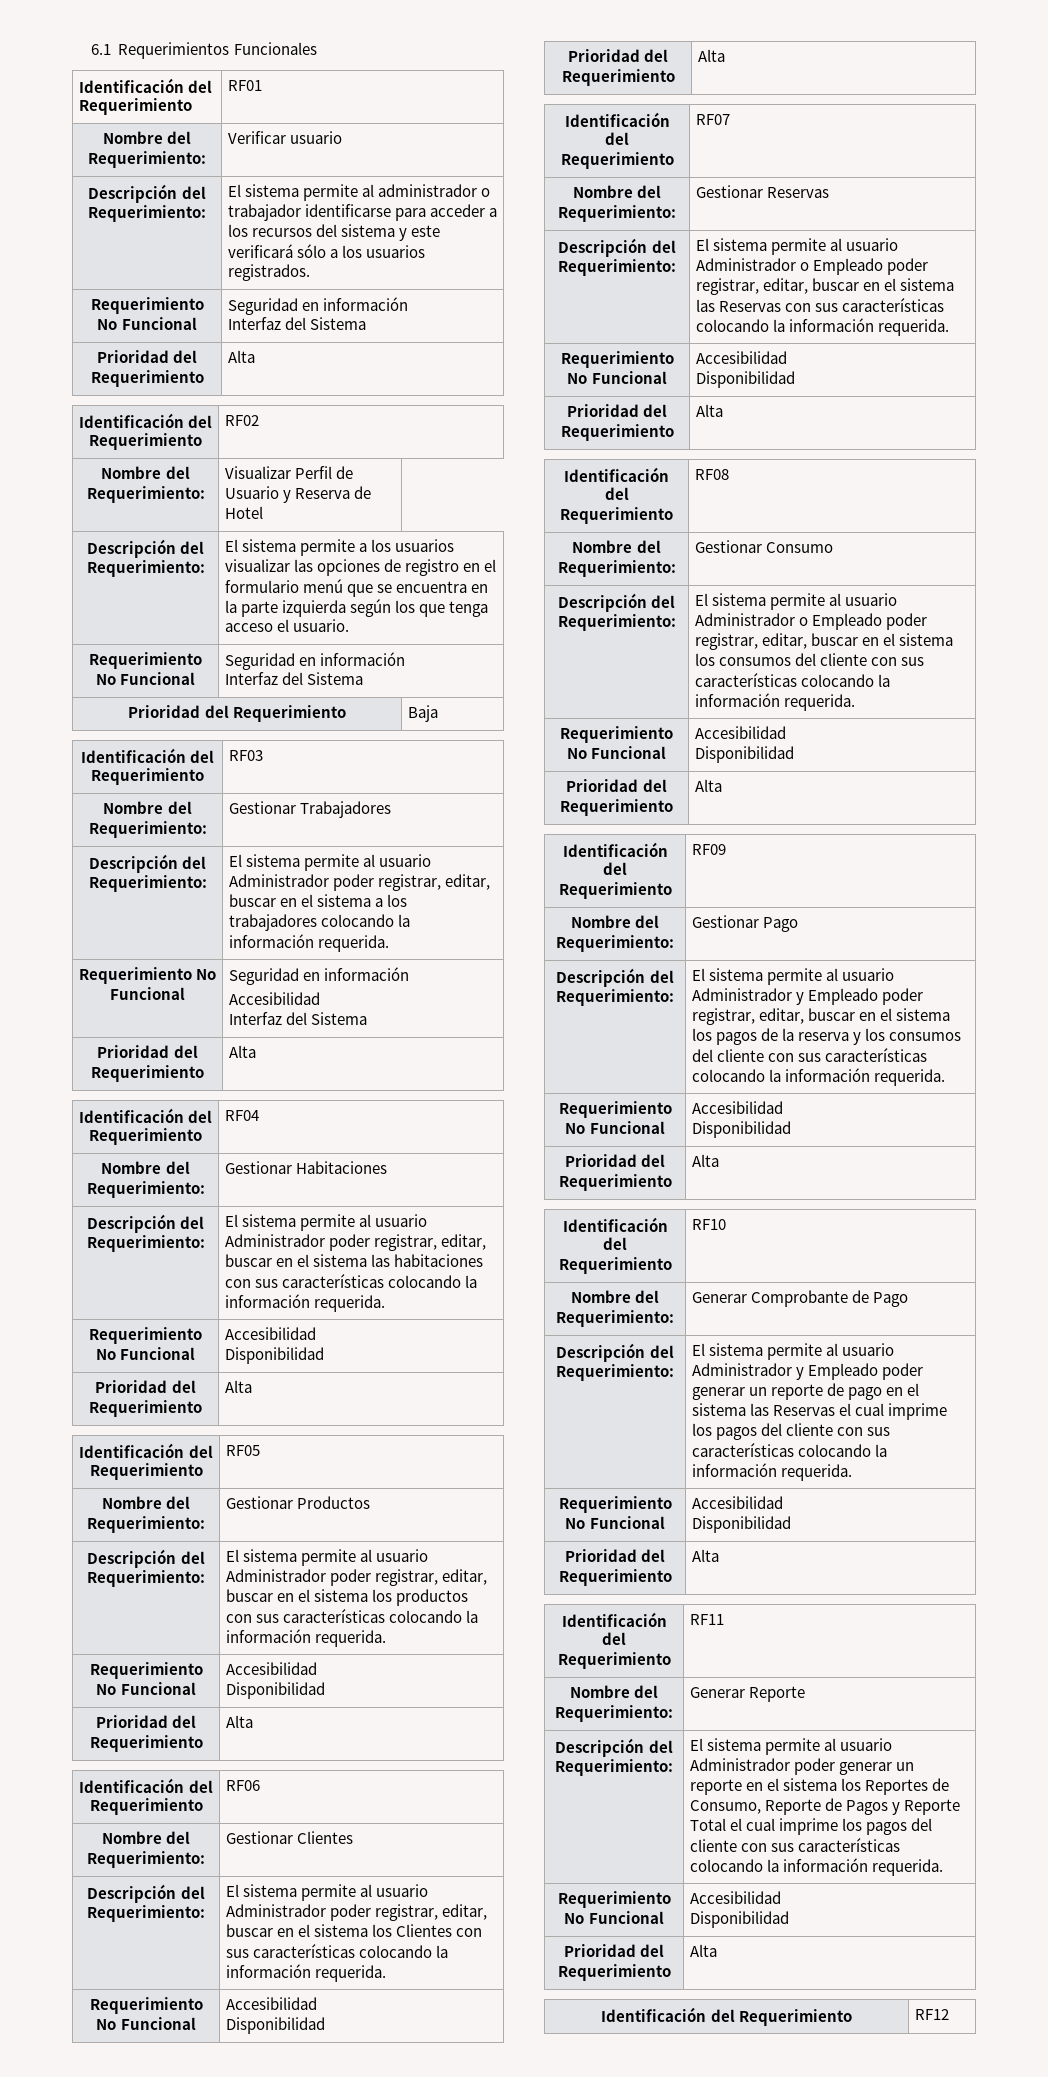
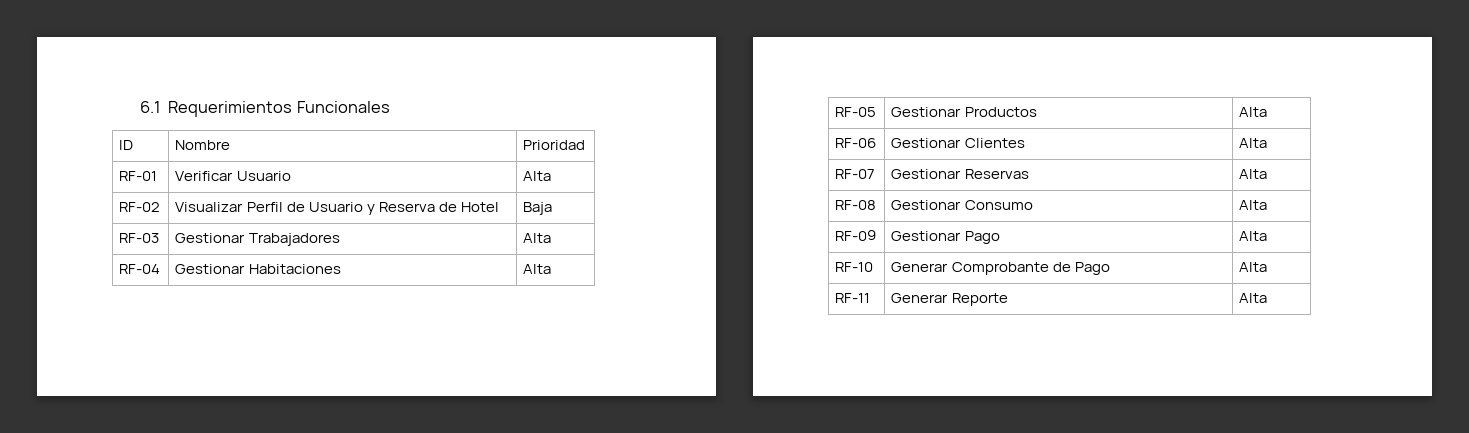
- Identificación del Requerimiento | RF01
- Nombre del Requerimiento: | Verificar usuario
- Descripción del Requerimiento: | El sistema permite al administrador o trabajador identificarse para acceder a los recursos del sistema y este verificará sólo a los usuarios registrados.
- Requerimiento No Funcional | Seguridad en información
- Interfaz del Sistema
- Prioridad del Requerimiento | Alta
- Identificación del Requerimiento | RF02
- Nombre del Requerimiento: | Visualizar Perfil de Usuario y Reserva de Hotel
- Descripción del Requerimiento: | El sistema permite a los usuarios visualizar las opciones de registro en el formulario menú que se encuentra en la parte izquierda según los que tenga acceso el usuario.
- Requerimiento No Funcional | Seguridad en información
- Interfaz del Sistema
- Prioridad del Requerimiento | Baja
- Identificación del Requerimiento | RF03
- Nombre del Requerimiento: | Gestionar Trabajadores
- Descripción del Requerimiento: | El sistema permite al usuario Administrador poder registrar, editar, buscar en el sistema a los trabajadores colocando la información requerida.
- Requerimiento No Funcional | Seguridad en información
- Accesibilidad
- Interfaz del Sistema
- Prioridad del Requerimiento | Alta
- Identificación del Requerimiento | RF04
- Nombre del Requerimiento: | Gestionar Habitaciones
- Descripción del Requerimiento: | El sistema permite al usuario Administrador poder registrar, editar, buscar en el sistema las habitaciones con sus características colocando la información requerida.
- Requerimiento No Funcional | Accesibilidad
- Disponibilidad
- Prioridad del Requerimiento | Alta
- Identificación del Requerimiento | RF05
- Nombre del Requerimiento: | Gestionar Productos
- Descripción del Requerimiento: | El sistema permite al usuario Administrador poder registrar, editar, buscar en el sistema los productos con sus características colocando la información requerida.
- Requerimiento No Funcional | Accesibilidad
- Disponibilidad
- Prioridad del Requerimiento | Alta
- Identificación del Requerimiento | RF06
- Nombre del Requerimiento: | Gestionar Clientes
- Descripción del Requerimiento: | El sistema permite al usuario Administrador poder registrar, editar, buscar en el sistema los Clientes con sus características colocando la información requerida.
- Requerimiento No Funcional | Accesibilidad
- Disponibilidad
- Prioridad del Requerimiento | Alta
- Identificación del Requerimiento | RF07
- Nombre del Requerimiento: | Gestionar Reservas
- Descripción del Requerimiento: | El sistema permite al usuario Administrador o Empleado poder registrar, editar, buscar en el sistema las Reservas con sus características colocando la información requerida.
- Requerimiento No Funcional | Accesibilidad
- Disponibilidad
- Prioridad del Requerimiento | Alta
- Identificación del Requerimiento | RF08
- Nombre del Requerimiento: | Gestionar Consumo
- Descripción del Requerimiento: | El sistema permite al usuario Administrador o Empleado poder registrar, editar, buscar en el sistema los consumos del cliente con sus características colocando la información requerida.
- Requerimiento No Funcional | Accesibilidad
- Disponibilidad
- Prioridad del Requerimiento | Alta
- Identificación del Requerimiento | RF09
- Nombre del Requerimiento: | Gestionar Pago
- Descripción del Requerimiento: | El sistema permite al usuario Administrador y Empleado poder registrar, editar, buscar en el sistema los pagos de la reserva y los consumos del cliente con sus características colocando la información requerida.
- Requerimiento No Funcional | Accesibilidad
- Disponibilidad
- Prioridad del Requerimiento | Alta
- Identificación del Requerimiento | RF10
- Nombre del Requerimiento: | Generar Comprobante de Pago
- Descripción del Requerimiento: | El sistema permite al usuario Administrador y Empleado poder generar un reporte de pago en el sistema las Reservas el cual imprime los pagos del cliente con sus características colocando la información requerida.
- Requerimiento No Funcional | Accesibilidad
- Disponibilidad
- Prioridad del Requerimiento | Alta
- Identificación del Requerimiento | RF11
- Nombre del Requerimiento: | Generar Reporte
- Descripción del Requerimiento: | El sistema permite al usuario Administrador poder generar un reporte en el sistema los Reportes de Consumo, Reporte de Pagos y Reporte Total el cual imprime los pagos del cliente con sus características colocando la información requerida.
- Requerimiento No Funcional | Accesibilidad
- Disponibilidad
- Prioridad del Requerimiento | Alta
- Identificación del Requerimiento | RF12
+ ID | Nombre | Prioridad
+ RF-01 | Verificar Usuario | Alta
+ RF-02 | Visualizar Perfil de Usuario y Reserva de Hotel | Baja
+ RF-03 | Gestionar Trabajadores | Alta
+ RF-04 | Gestionar Habitaciones | Alta
+ RF-05 | Gestionar Productos | Alta
+ RF-06 | Gestionar Clientes | Alta
+ RF-07 | Gestionar Reservas | Alta
+ RF-08 | Gestionar Consumo | Alta
+ RF-09 | Gestionar Pago | Alta
+ RF-10 | Generar Comprobante de Pago | Alta
+ RF-11 | Generar Reporte | Alta

